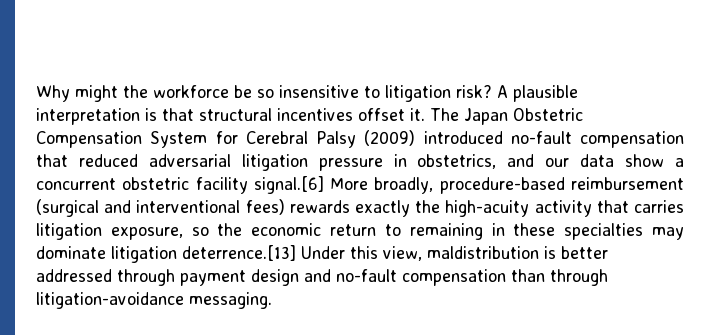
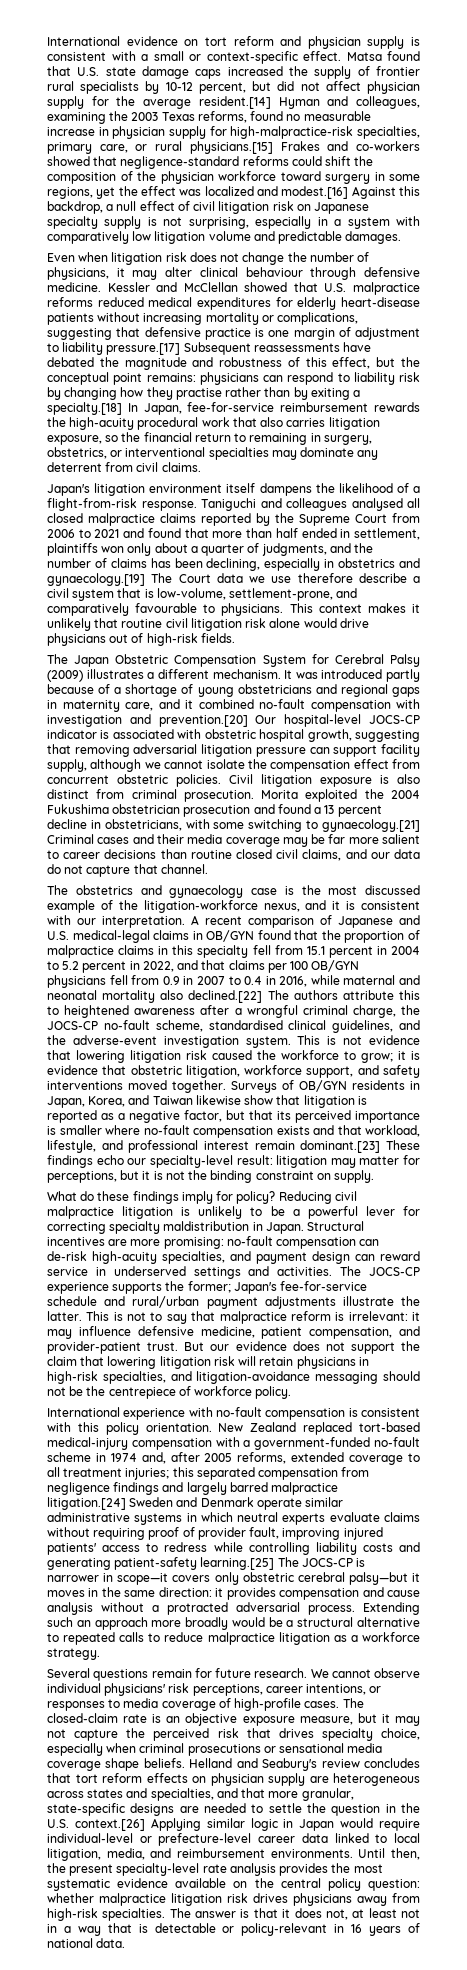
- Why might the workforce be so insensitive to litigation risk? A plausible interpretation is that structural incentives offset it. The Japan Obstetric Compensation System for Cerebral Palsy (2009) introduced no-fault compensation that reduced adversarial litigation pressure in obstetrics, and our data show a concurrent obstetric facility signal.[6] More broadly, procedure-based reimbursement (surgical and interventional fees) rewards exactly the high-acuity activity that carries litigation exposure, so the economic return to remaining in these specialties may dominate litigation deterrence.[13] Under this view, maldistribution is better addressed through payment design and no-fault compensation than through litigation-avoidance messaging.
+ International evidence on tort reform and physician supply is consistent with a small or context-specific effect. Matsa found that U.S. state damage caps increased the supply of frontier rural specialists by 10-12 percent, but did not affect physician supply for the average resident.[14] Hyman and colleagues, examining the 2003 Texas reforms, found no measurable increase in physician supply for high-malpractice-risk specialties, primary care, or rural physicians.[15] Frakes and co-workers showed that negligence-standard reforms could shift the composition of the physician workforce toward surgery in some regions, yet the effect was localized and modest.[16] Against this backdrop, a null effect of civil litigation risk on Japanese specialty supply is not surprising, especially in a system with comparatively low litigation volume and predictable damages.
+ Even when litigation risk does not change the number of physicians, it may alter clinical behaviour through defensive medicine. Kessler and McClellan showed that U.S. malpractice reforms reduced medical expenditures for elderly heart-disease patients without increasing mortality or complications, suggesting that defensive practice is one margin of adjustment to liability pressure.[17] Subsequent reassessments have debated the magnitude and robustness of this effect, but the conceptual point remains: physicians can respond to liability risk by changing how they practise rather than by exiting a specialty.[18] In Japan, fee-for-service reimbursement rewards the high-acuity procedural work that also carries litigation exposure, so the financial return to remaining in surgery, obstetrics, or interventional specialties may dominate any deterrent from civil claims.
+ Japan's litigation environment itself dampens the likelihood of a flight-from-risk response. Taniguchi and colleagues analysed all closed malpractice claims reported by the Supreme Court from 2006 to 2021 and found that more than half ended in settlement, plaintiffs won only about a quarter of judgments, and the number of claims has been declining, especially in obstetrics and gynaecology.[19] The Court data we use therefore describe a civil system that is low-volume, settlement-prone, and comparatively favourable to physicians. This context makes it unlikely that routine civil litigation risk alone would drive physicians out of high-risk fields.
+ The Japan Obstetric Compensation System for Cerebral Palsy (2009) illustrates a different mechanism. It was introduced partly because of a shortage of young obstetricians and regional gaps in maternity care, and it combined no-fault compensation with investigation and prevention.[20] Our hospital-level JOCS-CP indicator is associated with obstetric hospital growth, suggesting that removing adversarial litigation pressure can support facility supply, although we cannot isolate the compensation effect from concurrent obstetric policies. Civil litigation exposure is also distinct from criminal prosecution. Morita exploited the 2004 Fukushima obstetrician prosecution and found a 13 percent decline in obstetricians, with some switching to gynaecology.[21] Criminal cases and their media coverage may be far more salient to career decisions than routine closed civil claims, and our data do not capture that channel.
+ The obstetrics and gynaecology case is the most discussed example of the litigation-workforce nexus, and it is consistent with our interpretation. A recent comparison of Japanese and U.S. medical-legal claims in OB/GYN found that the proportion of malpractice claims in this specialty fell from 15.1 percent in 2004 to 5.2 percent in 2022, and that claims per 100 OB/GYN physicians fell from 0.9 in 2007 to 0.4 in 2016, while maternal and neonatal mortality also declined.[22] The authors attribute this to heightened awareness after a wrongful criminal charge, the JOCS-CP no-fault scheme, standardised clinical guidelines, and the adverse-event investigation system. This is not evidence that lowering litigation risk caused the workforce to grow; it is evidence that obstetric litigation, workforce support, and safety interventions moved together. Surveys of OB/GYN residents in Japan, Korea, and Taiwan likewise show that litigation is reported as a negative factor, but that its perceived importance is smaller where no-fault compensation exists and that workload, lifestyle, and professional interest remain dominant.[23] These findings echo our specialty-level result: litigation may matter for perceptions, but it is not the binding constraint on supply.
+ What do these findings imply for policy? Reducing civil malpractice litigation is unlikely to be a powerful lever for correcting specialty maldistribution in Japan. Structural incentives are more promising: no-fault compensation can de-risk high-acuity specialties, and payment design can reward service in underserved settings and activities. The JOCS-CP experience supports the former; Japan's fee-for-service schedule and rural/urban payment adjustments illustrate the latter. This is not to say that malpractice reform is irrelevant: it may influence defensive medicine, patient compensation, and provider-patient trust. But our evidence does not support the claim that lowering litigation risk will retain physicians in high-risk specialties, and litigation-avoidance messaging should not be the centrepiece of workforce policy.
+ International experience with no-fault compensation is consistent with this policy orientation. New Zealand replaced tort-based medical-injury compensation with a government-funded no-fault scheme in 1974 and, after 2005 reforms, extended coverage to all treatment injuries; this separated compensation from negligence findings and largely barred malpractice litigation.[24] Sweden and Denmark operate similar administrative systems in which neutral experts evaluate claims without requiring proof of provider fault, improving injured patients' access to redress while controlling liability costs and generating patient-safety learning.[25] The JOCS-CP is narrower in scope—it covers only obstetric cerebral palsy—but it moves in the same direction: it provides compensation and cause analysis without a protracted adversarial process. Extending such an approach more broadly would be a structural alternative to repeated calls to reduce malpractice litigation as a workforce strategy.
+ Several questions remain for future research. We cannot observe individual physicians' risk perceptions, career intentions, or responses to media coverage of high-profile cases. The closed-claim rate is an objective exposure measure, but it may not capture the perceived risk that drives specialty choice, especially when criminal prosecutions or sensational media coverage shape beliefs. Helland and Seabury's review concludes that tort reform effects on physician supply are heterogeneous across states and specialties, and that more granular, state-specific designs are needed to settle the question in the U.S. context.[26] Applying similar logic in Japan would require individual-level or prefecture-level career data linked to local litigation, media, and reimbursement environments. Until then, the present specialty-level rate analysis provides the most systematic evidence available on the central policy question: whether malpractice litigation risk drives physicians away from high-risk specialties. The answer is that it does not, at least not in a way that is detectable or policy-relevant in 16 years of national data.

